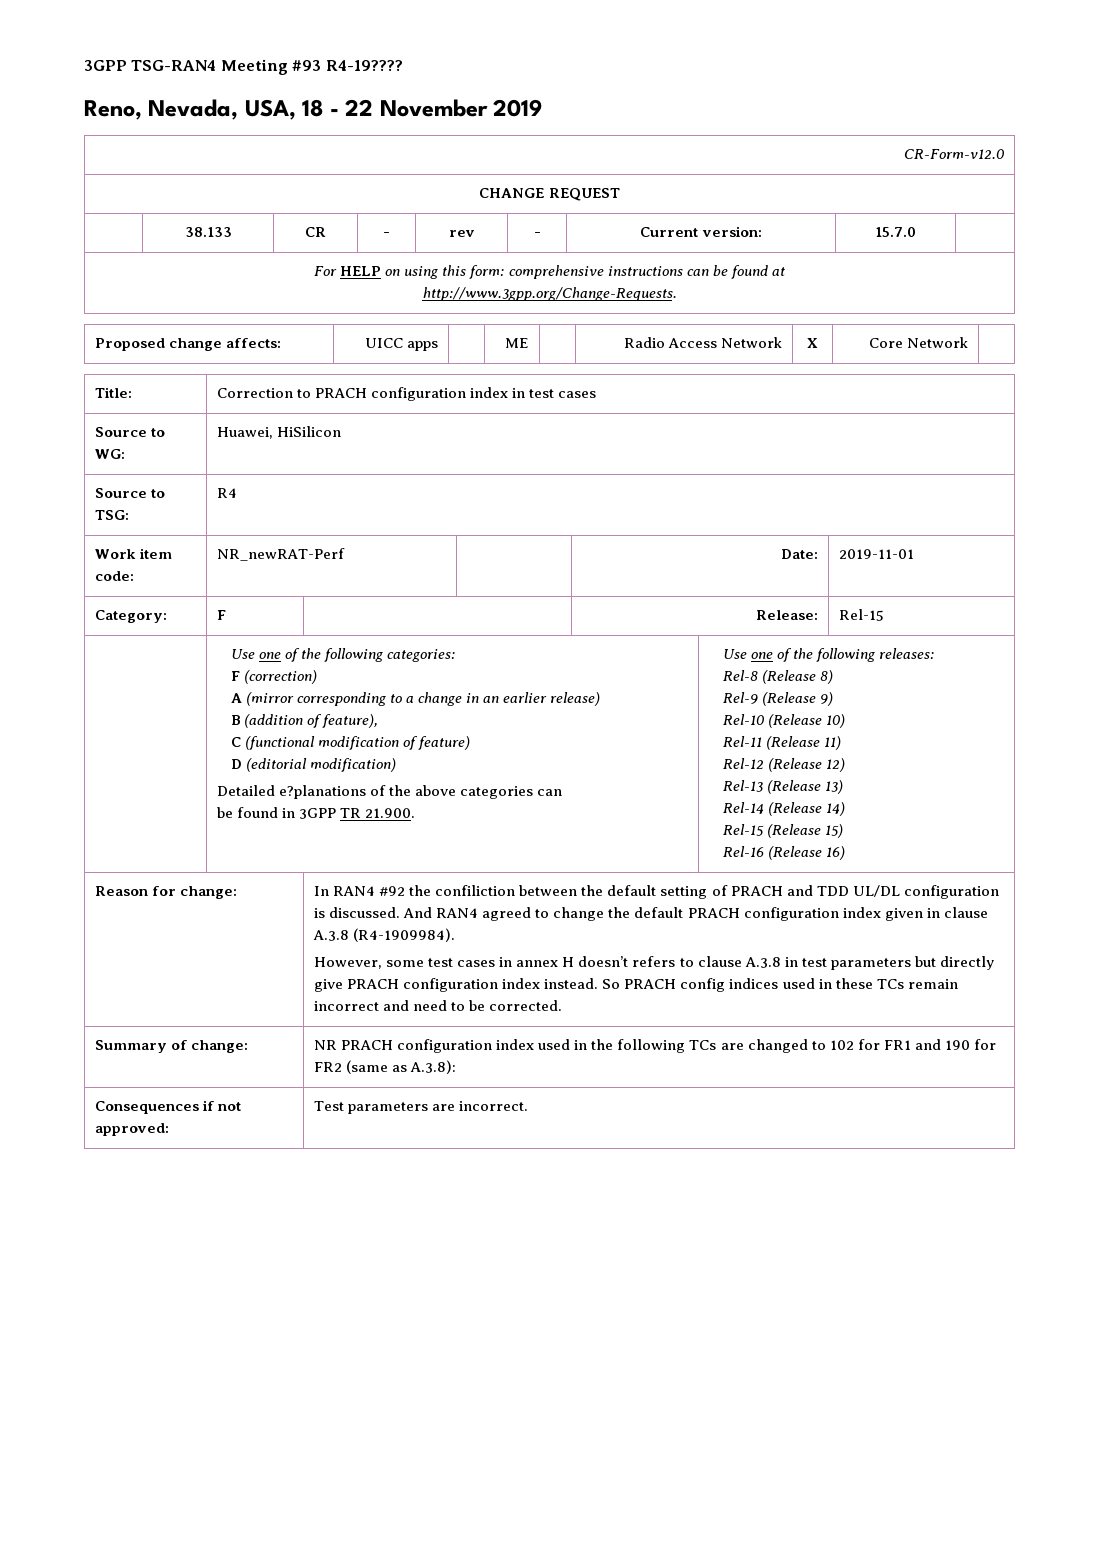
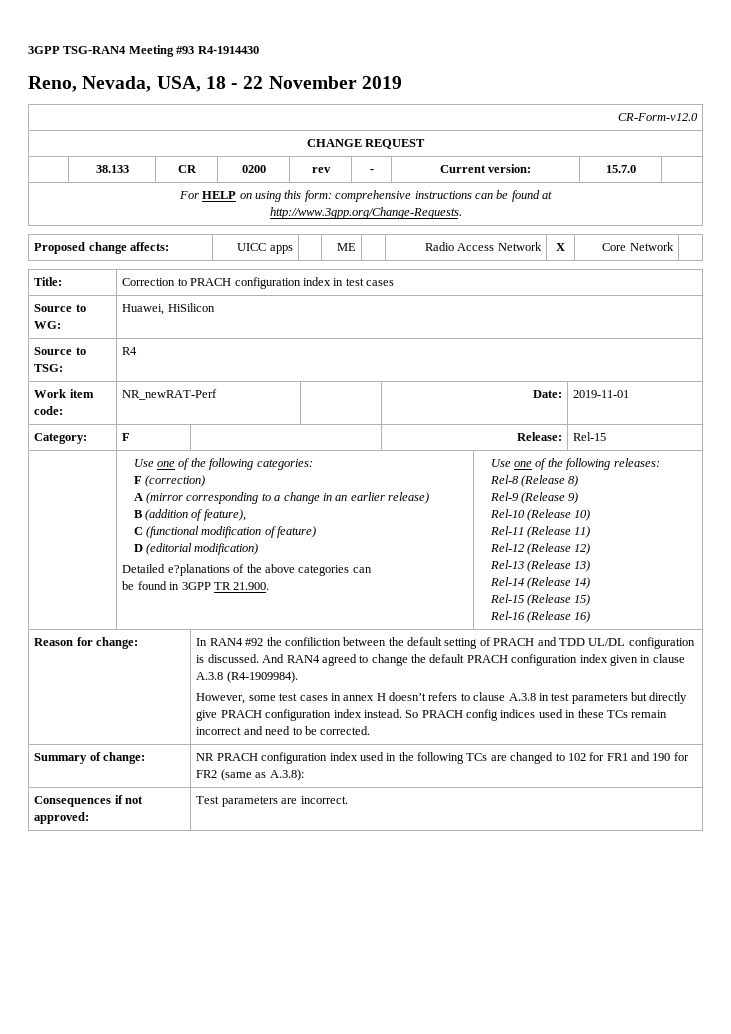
- 3GPP TSG-RAN4 Meeting #93 R4-19????
+ 3GPP TSG-RAN4 Meeting #93 R4-1914430
- | 38.133 | CR | - | rev | - | Current version: | 15.7.0 |
+ | 38.133 | CR | 0200 | rev | - | Current version: | 15.7.0 |

